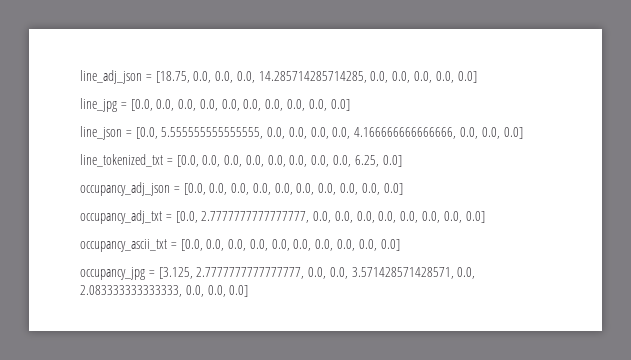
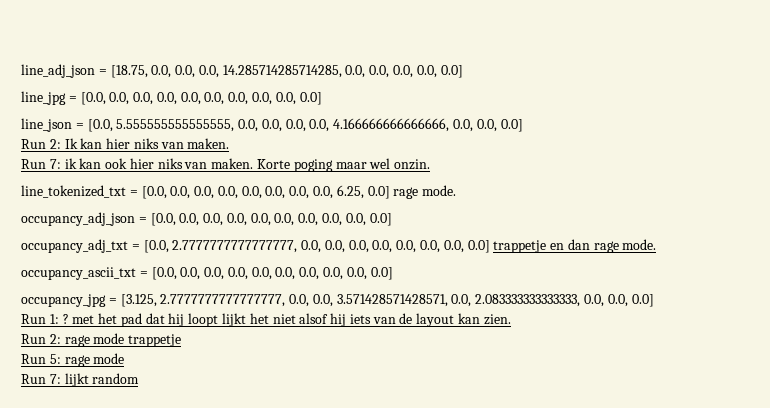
+ Run 2: Ik kan hier niks van maken.
+ Run 7: ik kan ook hier niks van maken. Korte poging maar wel onzin.
- line_tokenized_txt = [0.0, 0.0, 0.0, 0.0, 0.0, 0.0, 0.0, 0.0, 6.25, 0.0]
+ line_tokenized_txt = [0.0, 0.0, 0.0, 0.0, 0.0, 0.0, 0.0, 0.0, 6.25, 0.0] rage mode.
- occupancy_adj_txt = [0.0, 2.7777777777777777, 0.0, 0.0, 0.0, 0.0, 0.0, 0.0, 0.0, 0.0]
+ occupancy_adj_txt = [0.0, 2.7777777777777777, 0.0, 0.0, 0.0, 0.0, 0.0, 0.0, 0.0, 0.0] trappetje en dan rage mode.
+ Run 1: ? met het pad dat hij loopt lijkt het niet alsof hij iets van de layout kan zien.
+ Run 2: rage mode trappetje
+ Run 5: rage mode
+ Run 7: lijkt random

